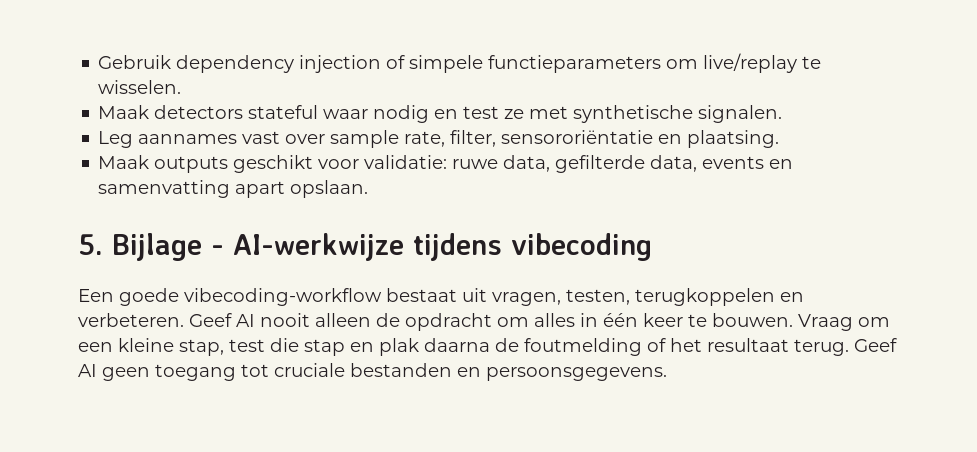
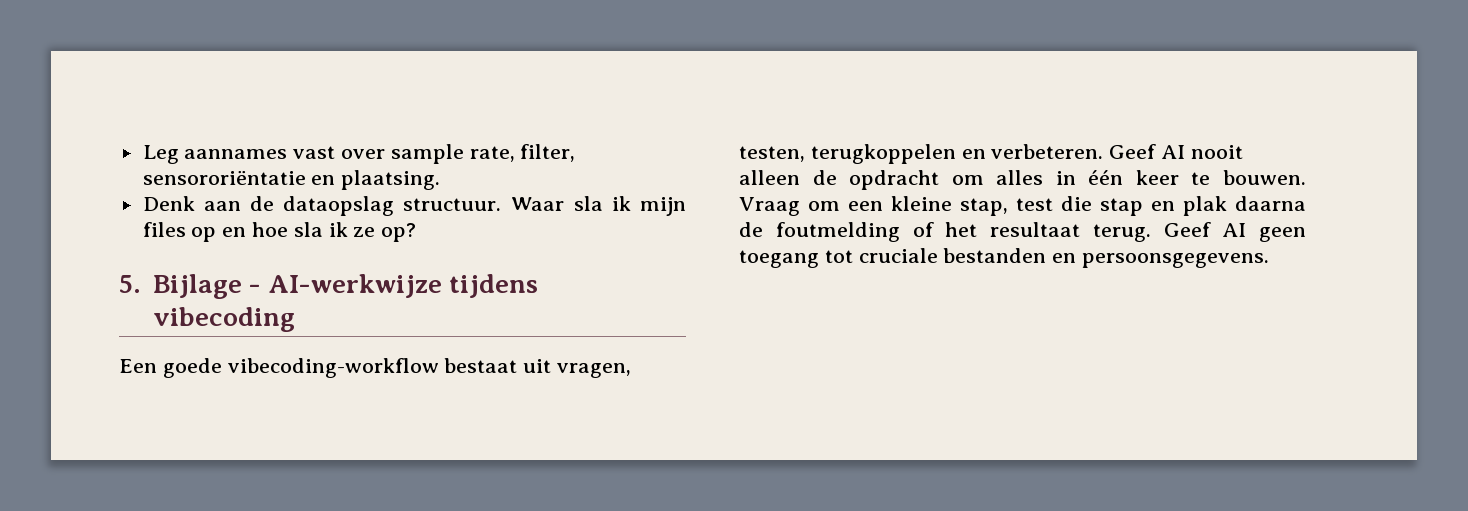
- Gebruik dependency injection of simpele functieparameters om live/replay te wisselen.
- Maak detectors stateful waar nodig en test ze met synthetische signalen.
- Maak outputs geschikt voor validatie: ruwe data, gefilterde data, events en samenvatting apart opslaan.
+ Denk aan de dataopslag structuur. Waar sla ik mijn files op en hoe sla ik ze op?

